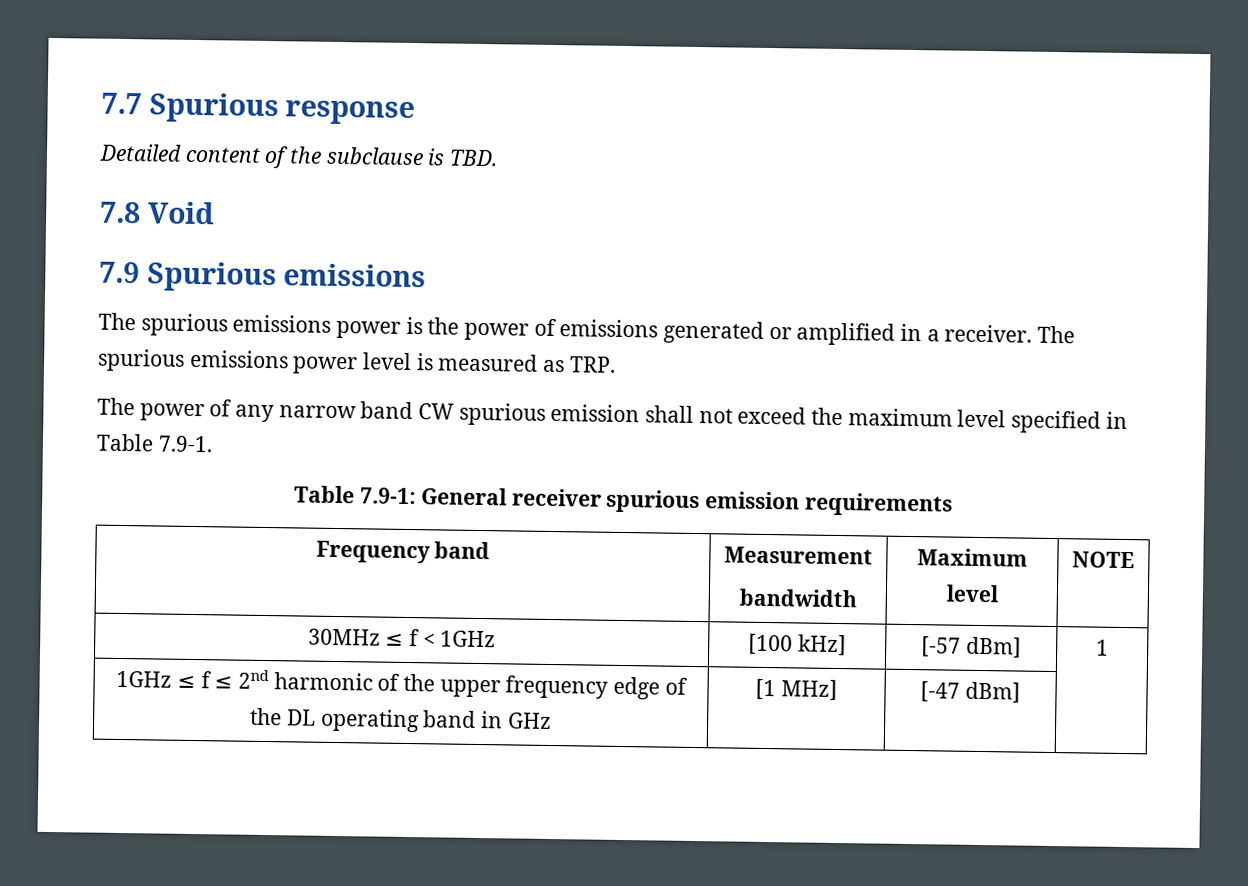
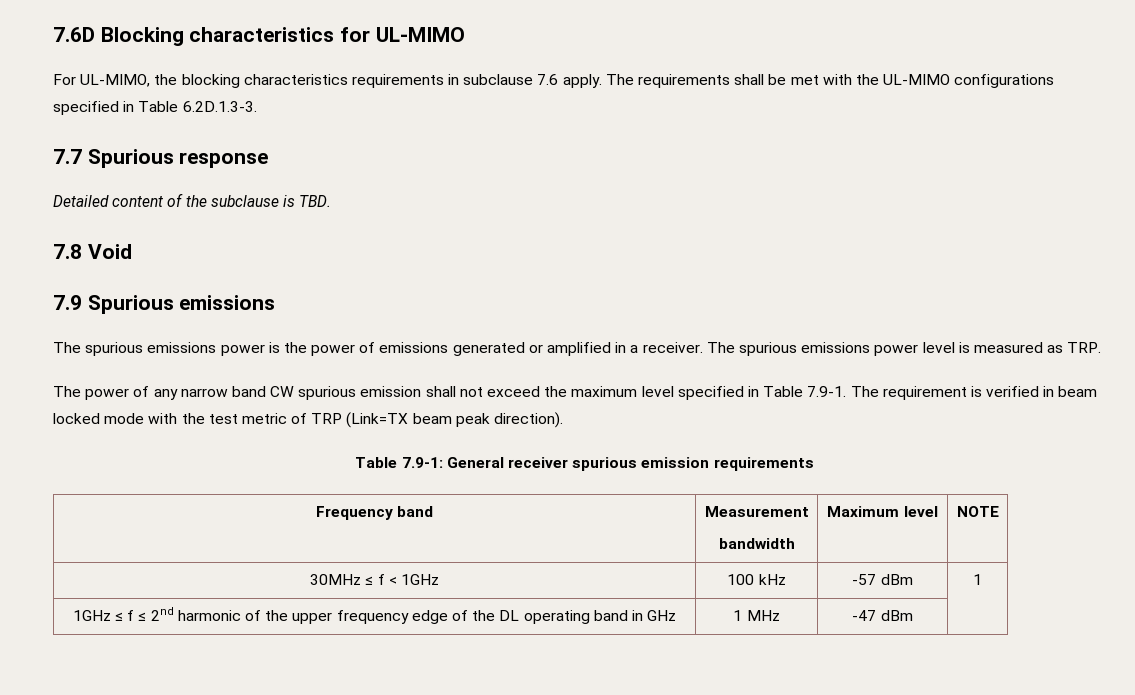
+ 7.6D Blocking characteristics for UL-MIMO
+ For UL-MIMO, the blocking characteristics requirements in subclause 7.6 apply. The requirements shall be met with the UL-MIMO configurations specified in Table 6.2D.1.3-3.
- The power of any narrow band CW spurious emission shall not exceed the maximum level specified in Table 7.9-1.
+ The power of any narrow band CW spurious emission shall not exceed the maximum level specified in Table 7.9-1. The requirement is verified in beam locked mode with the test metric of TRP (Link=TX beam peak direction).
- 30MHz ≤ f < 1GHz | [100 kHz] | [-57 dBm] | 1
+ 30MHz ≤ f < 1GHz | 100 kHz | -57 dBm | 1
- 1GHz ≤ f ≤ 2nd harmonic of the upper frequency edge of the DL operating band in GHz | [1 MHz] | [-47 dBm] |
+ 1GHz ≤ f ≤ 2nd harmonic of the upper frequency edge of the DL operating band in GHz | 1 MHz | -47 dBm |

